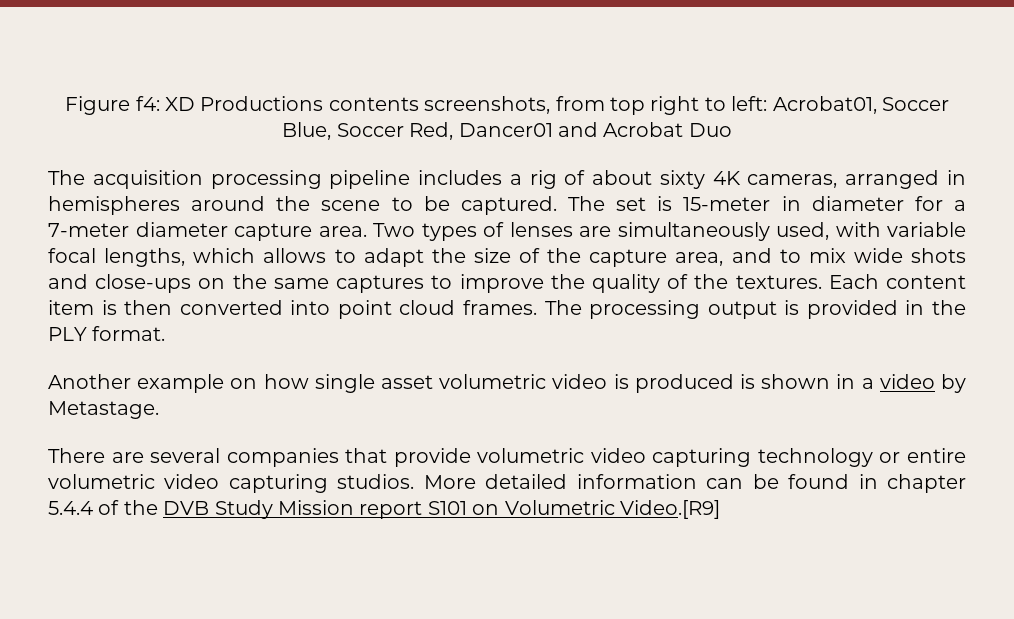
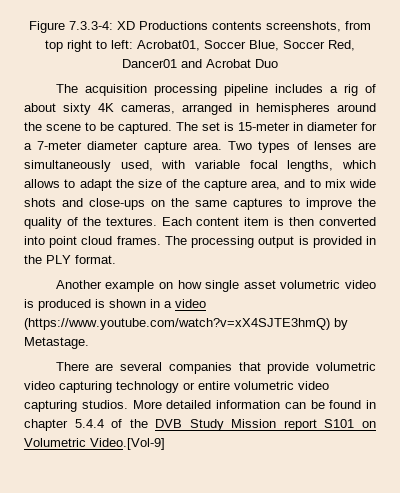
- Figure f4: XD Productions contents screenshots, from top right to left: Acrobat01, Soccer Blue, Soccer Red, Dancer01 and Acrobat Duo
+ Figure 7.3.3-4: XD Productions contents screenshots, from top right to left: Acrobat01, Soccer Blue, Soccer Red, Dancer01 and Acrobat Duo
- Another example on how single asset volumetric video is produced is shown in a video by Metastage.
+ Another example on how single asset volumetric video is produced is shown in a video (https://www.youtube.com/watch?v=xX4SJTE3hmQ) by Metastage.
- More detailed information can be found in chapter 5.4.4 of the DVB Study Mission report S101 on Volumetric Video.[R9]
+ More detailed information can be found in chapter 5.4.4 of the DVB Study Mission report S101 on Volumetric Video.[Vol-9]

